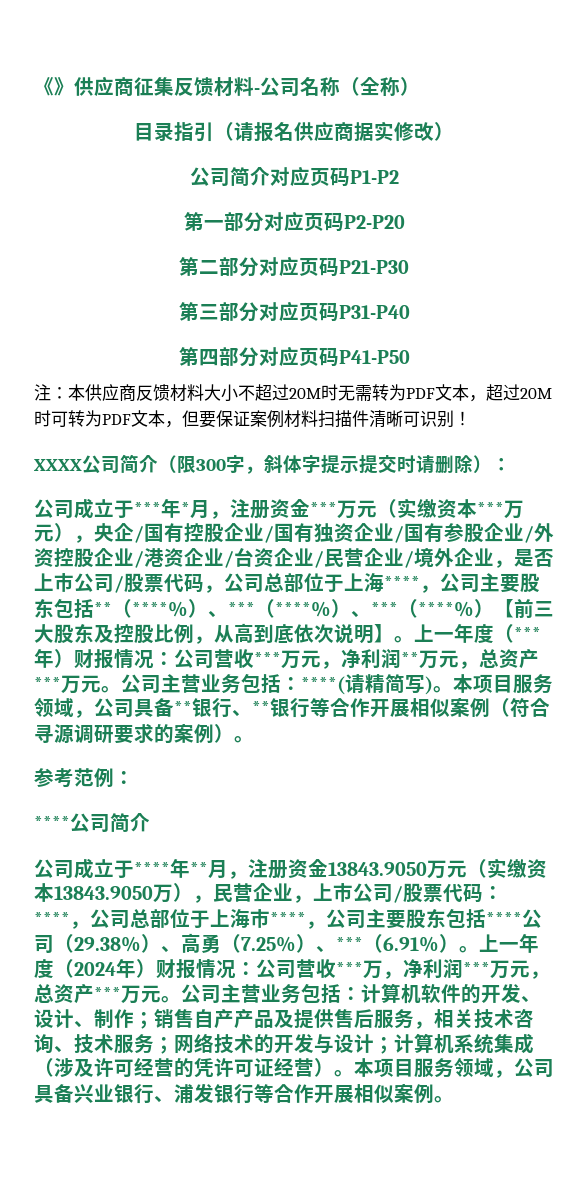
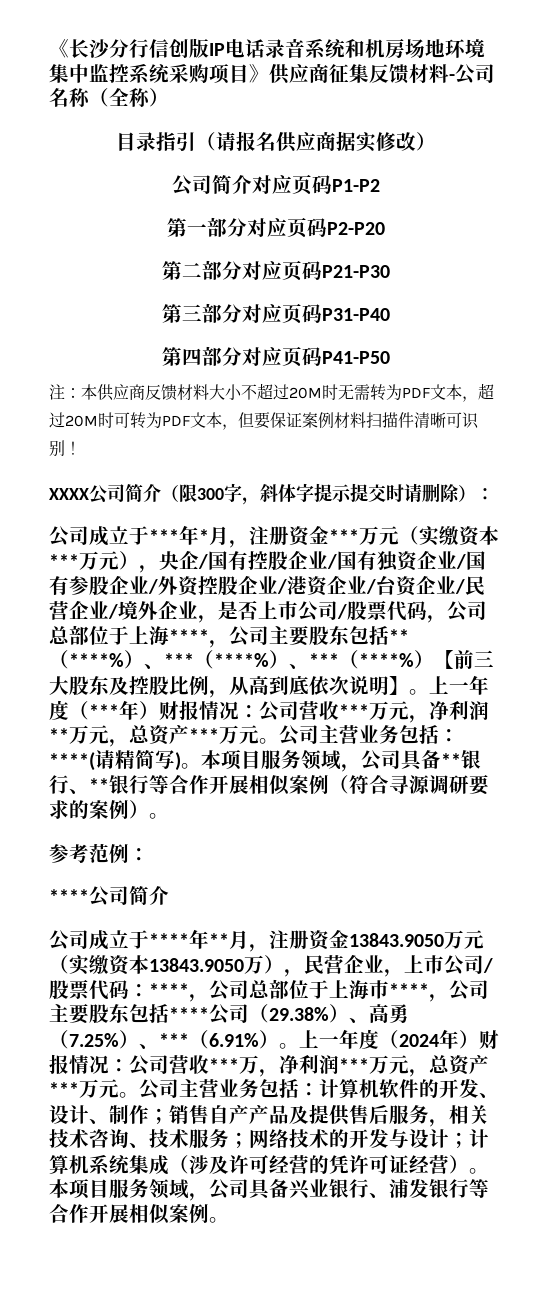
- 《》供应商征集反馈材料-公司名称（全称）
+ 《长沙分行信创版IP电话录音系统和机房场地环境集中监控系统采购项目》供应商征集反馈材料-公司名称（全称）

